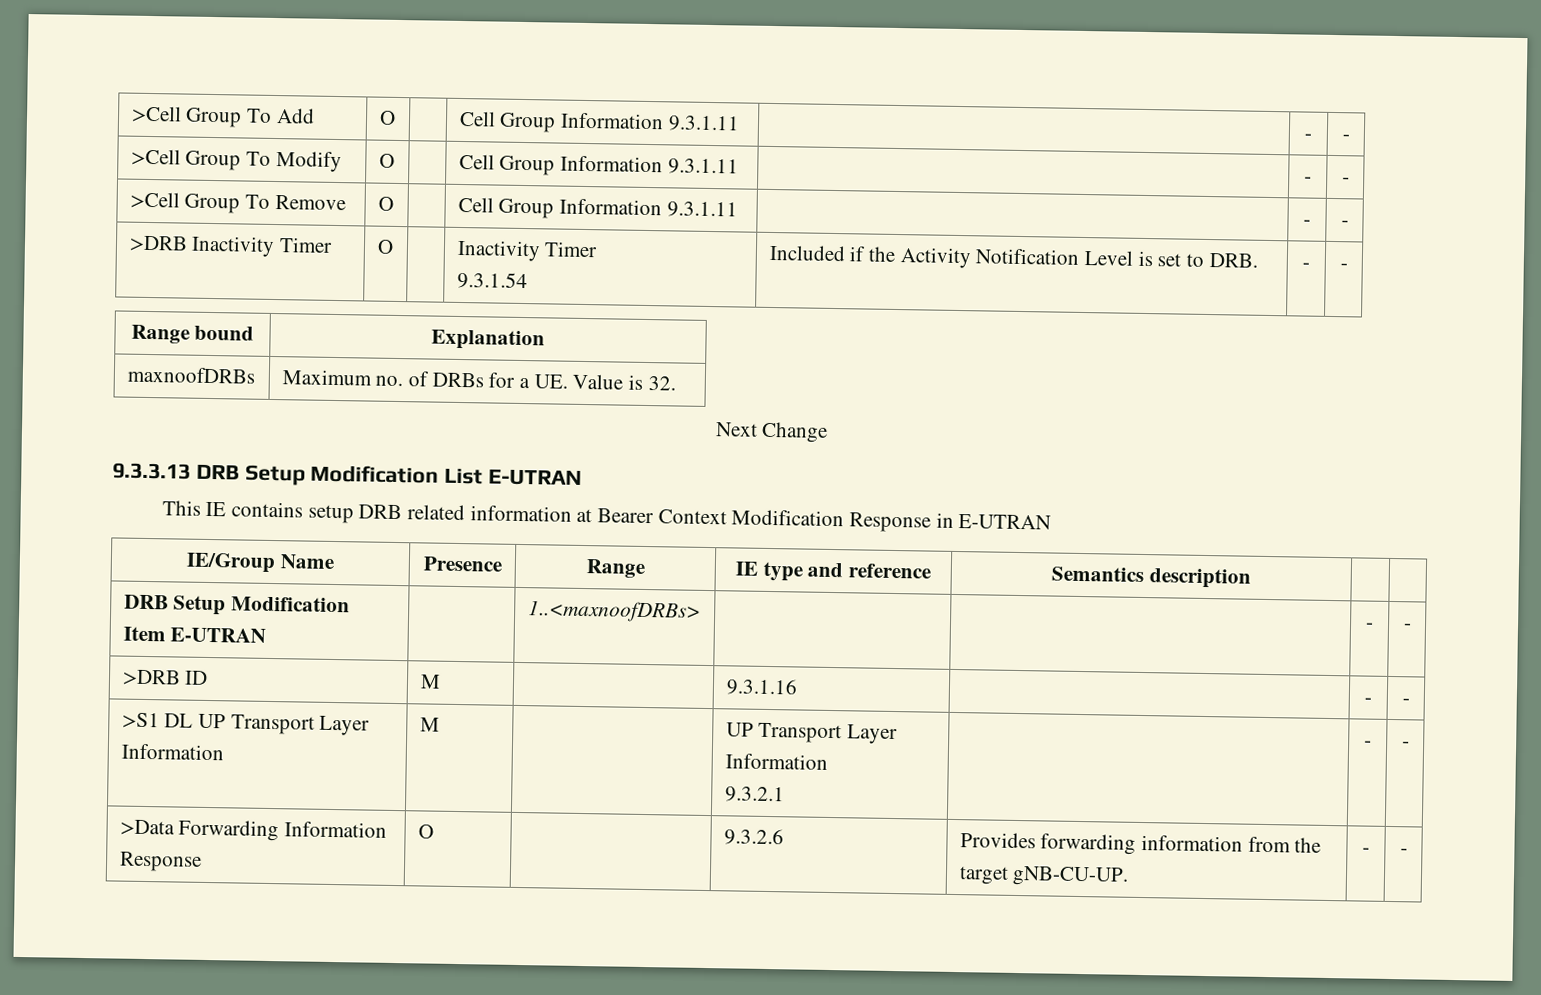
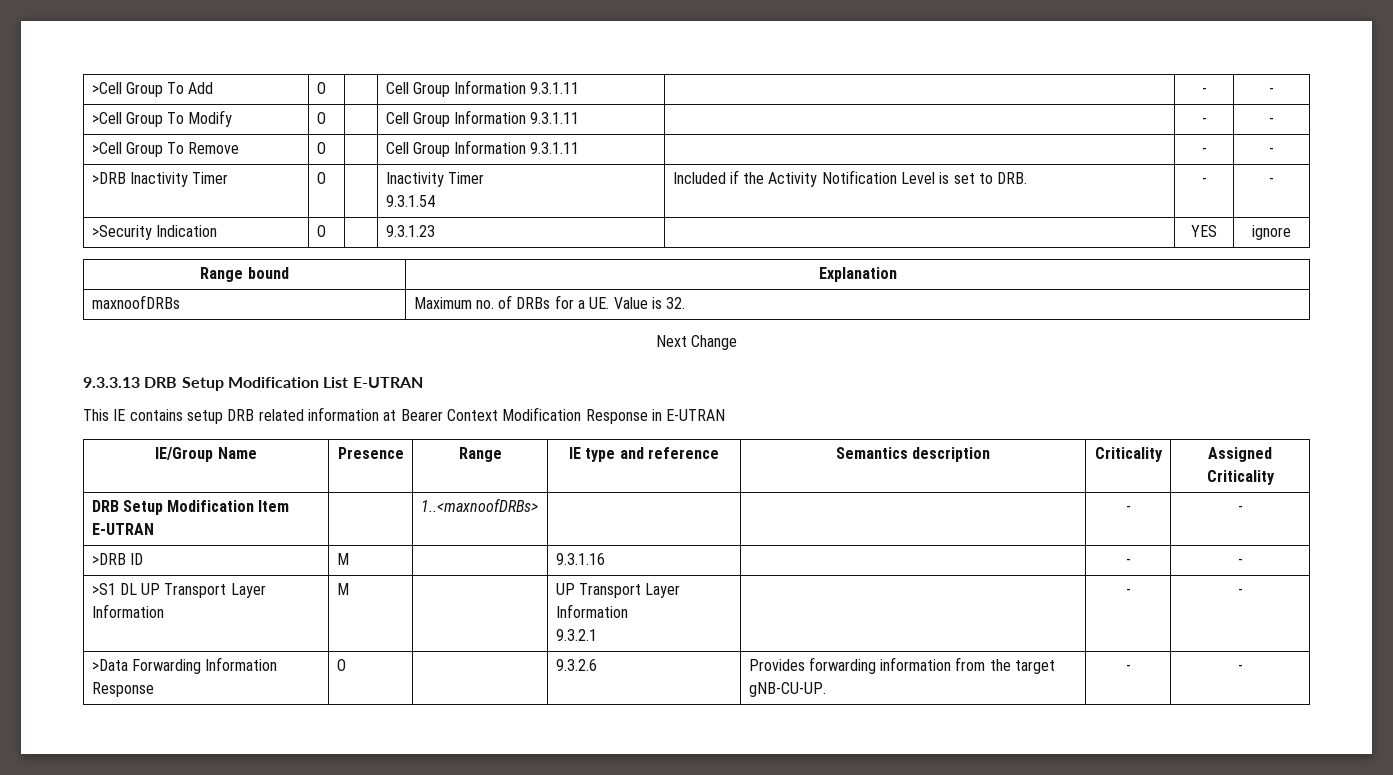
+ >Security Indication | O | | 9.3.1.23 | | YES | ignore
- IE/Group Name | Presence | Range | IE type and reference | Semantics description | |
+ IE/Group Name | Presence | Range | IE type and reference | Semantics description | Criticality | Assigned Criticality

